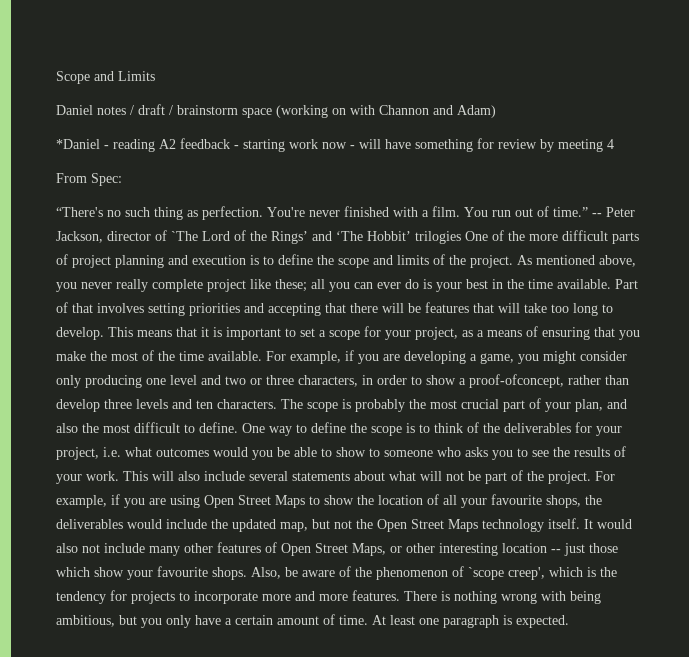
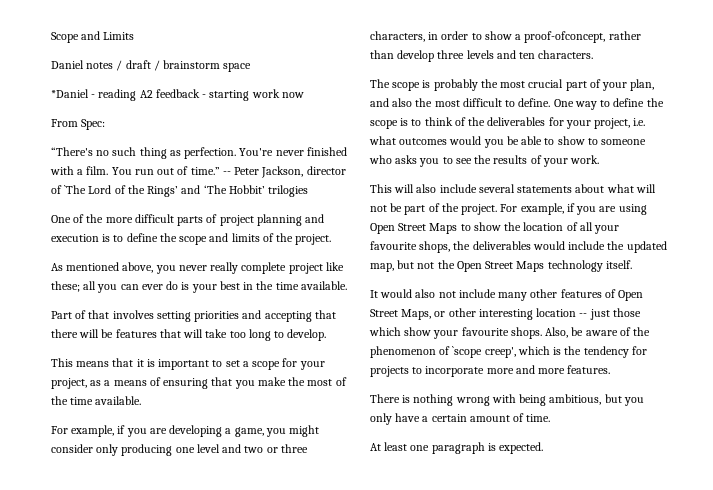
- Daniel notes / draft / brainstorm space (working on with Channon and Adam)
+ Daniel notes / draft / brainstorm space
- *Daniel - reading A2 feedback - starting work now - will have something for review by meeting 4
+ *Daniel - reading A2 feedback - starting work now
- -- Peter Jackson, director of `The Lord of the Rings’ and ‘The Hobbit’ trilogies One of the more difficult parts of project planning and execution is to define the scope and limits of the project. As mentioned above, you never really complete project like these;
+ -- Peter Jackson, director of `The Lord of the Rings’ and ‘The Hobbit’ trilogies
+ One of the more difficult parts of project planning and execution is to define the scope and limits of the project.
+ As mentioned above, you never really complete project like these;
- all you can ever do is your best in the time available. Part of that involves setting priorities and accepting that there will be features that will take too long to develop. This means that it is important to set a scope for your project, as a means of ensuring that you make the most of the time available. For example, if you are developing a game, you might consider only producing one level and two or three characters, in order to show a proof-ofconcept, rather than develop three levels and ten characters. The scope is probably the most crucial part of your plan, and also the most difficult to define.
+ all you can ever do is your best in the time available.
+ Part of that involves setting priorities and accepting that there will be features that will take too long to develop.
+ This means that it is important to set a scope for your project, as a means of ensuring that you make the most of the time available.
+ For example, if you are developing a game, you might consider only producing one level and two or three characters, in order to show a proof-ofconcept, rather than develop three levels and ten characters.
+ The scope is probably the most crucial part of your plan, and also the most difficult to define.
- One way to define the scope is to think of the deliverables for your project, i.e. what outcomes would you be able to show to someone who asks you to see the results of your work. This will also include several statements about what will not be part of the project.
+ One way to define the scope is to think of the deliverables for your project, i.e. what outcomes would you be able to show to someone who asks you to see the results of your work.
+ This will also include several statements about what will not be part of the project.
- For example, if you are using Open Street Maps to show the location of all your favourite shops, the deliverables would include the updated map, but not the Open Street Maps technology itself. It would also not include many other features of Open Street Maps, or other interesting location -- just those which show your favourite shops.
+ For example, if you are using Open Street Maps to show the location of all your favourite shops, the deliverables would include the updated map, but not the Open Street Maps technology itself.
+ It would also not include many other features of Open Street Maps, or other interesting location -- just those which show your favourite shops.
- Also, be aware of the phenomenon of `scope creep', which is the tendency for projects to incorporate more and more features. There is nothing wrong with being ambitious, but you only have a certain amount of time. At least one paragraph is expected.
+ Also, be aware of the phenomenon of `scope creep', which is the tendency for projects to incorporate more and more features.
+ There is nothing wrong with being ambitious, but you only have a certain amount of time.
+ At least one paragraph is expected.

